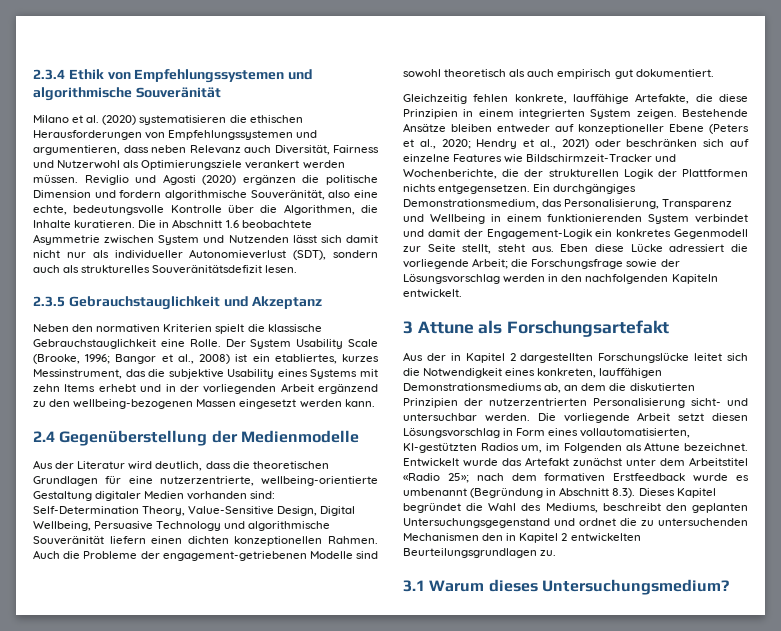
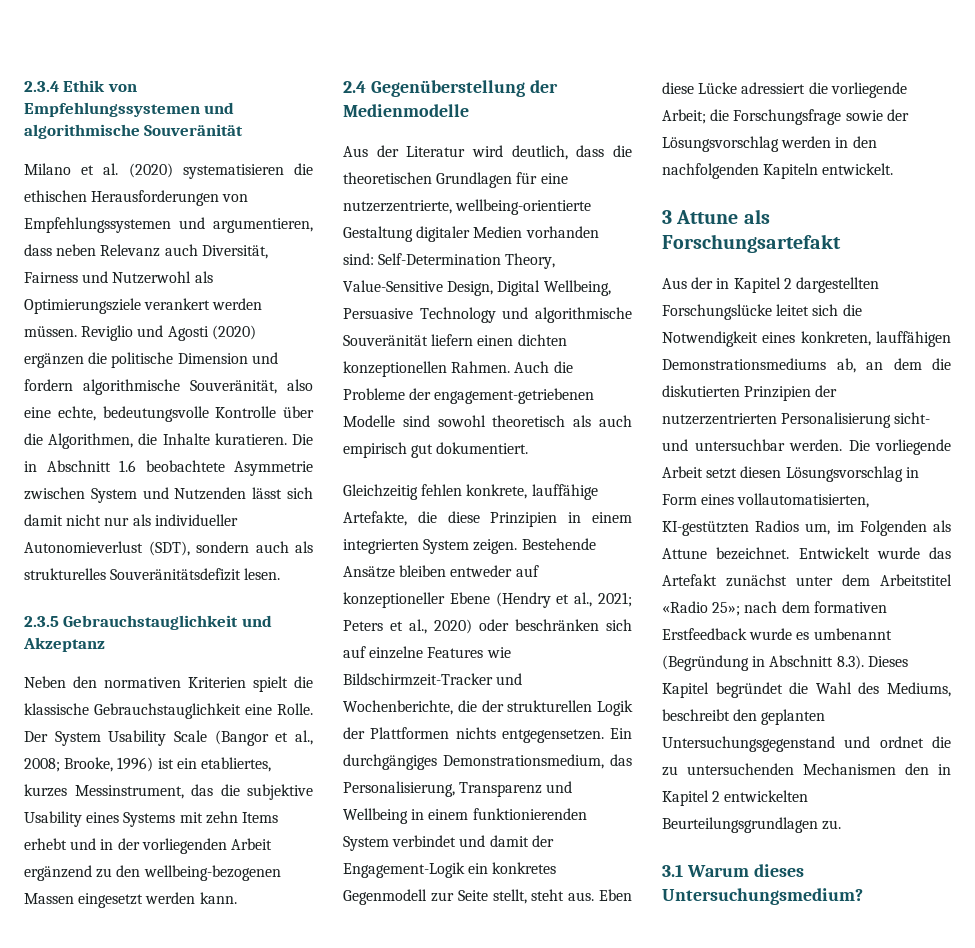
- Der System Usability Scale (Brooke, 1996; Bangor et al., 2008) ist ein etabliertes, kurzes Messinstrument, das die subjektive Usability eines Systems mit zehn Items erhebt und in der vorliegenden Arbeit ergänzend zu den wellbeing-bezogenen Massen eingesetzt werden kann.
+ Der System Usability Scale (Bangor et al., 2008; Brooke, 1996) ist ein etabliertes, kurzes Messinstrument, das die subjektive Usability eines Systems mit zehn Items erhebt und in der vorliegenden Arbeit ergänzend zu den wellbeing-bezogenen Massen eingesetzt werden kann.
- Bestehende Ansätze bleiben entweder auf konzeptioneller Ebene (Peters et al., 2020; Hendry et al., 2021) oder beschränken sich auf einzelne Features wie Bildschirmzeit-Tracker und Wochenberichte, die der strukturellen Logik der Plattformen nichts entgegensetzen.
+ Bestehende Ansätze bleiben entweder auf konzeptioneller Ebene (Hendry et al., 2021; Peters et al., 2020) oder beschränken sich auf einzelne Features wie Bildschirmzeit-Tracker und Wochenberichte, die der strukturellen Logik der Plattformen nichts entgegensetzen.

